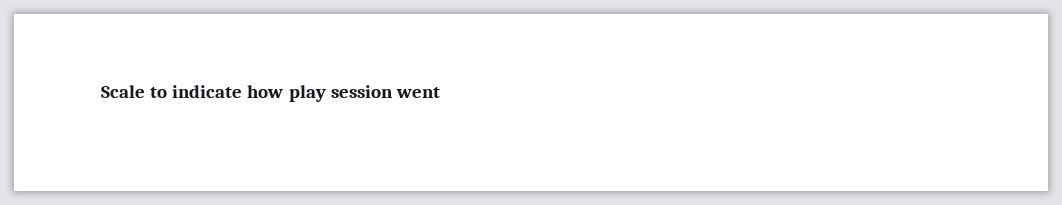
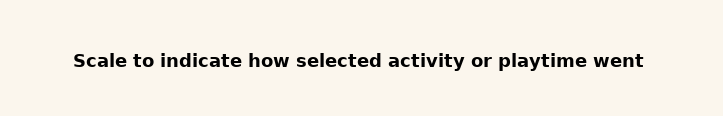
- Scale to indicate how play session went
+ Scale to indicate how selected activity or playtime went

